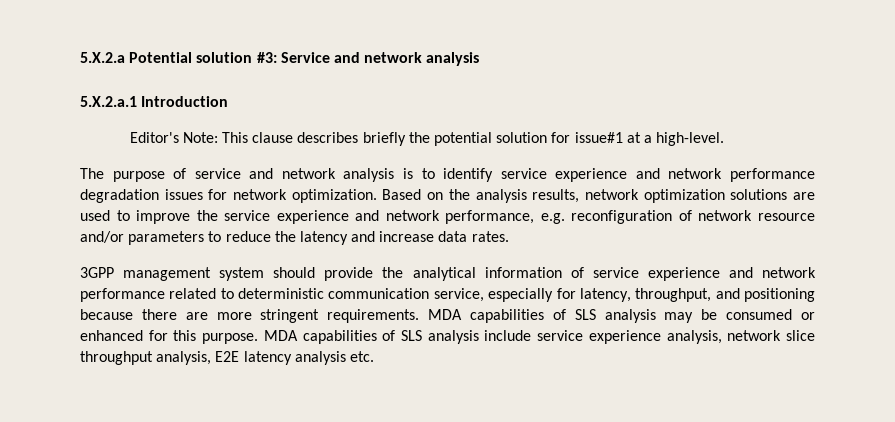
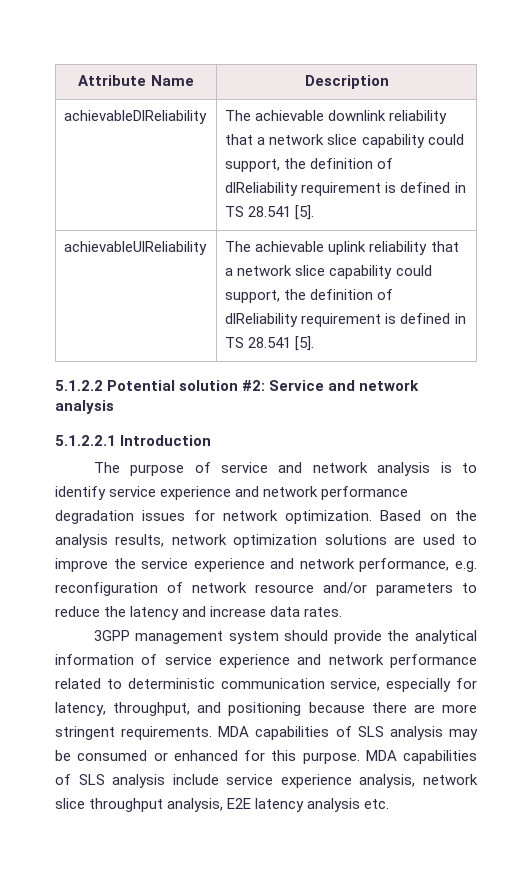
- 5.X.2.a Potential solution #3: Service and network analysis
+ Attribute Name | Description
+ achievableDlReliability | The achievable downlink reliability that a network slice capability could support, the definition of dlReliability requirement is defined in TS 28.541 [5].
+ achievableUlReliability | The achievable uplink reliability that a network slice capability could support, the definition of dlReliability requirement is defined in TS 28.541 [5].
+ 5.1.2.2 Potential solution #2: Service and network analysis
- 5.X.2.a.1 Introduction
+ 5.1.2.2.1 Introduction
- Editor's Note: This clause describes briefly the potential solution for issue#1 at a high-level.

